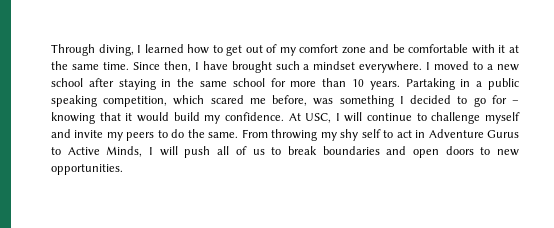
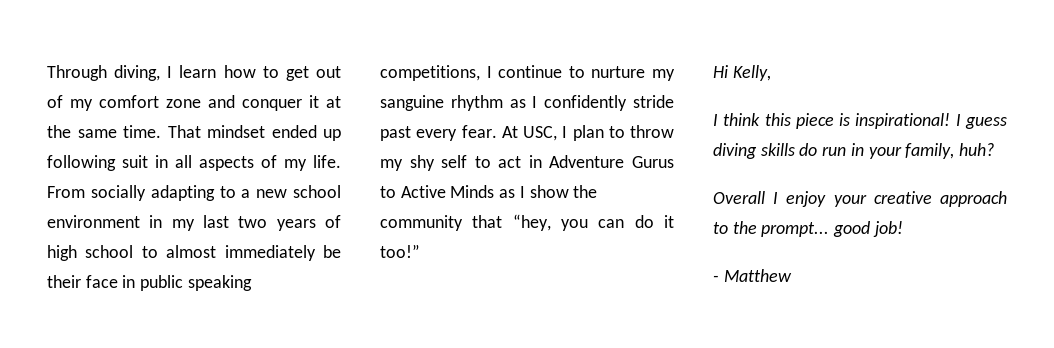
- Through diving, I learned how to get out of my comfort zone and be comfortable with it at the same time.
+ Through diving, I learn how to get out of my comfort zone and conquer it at the same time.
- Since then, I have brought such a mindset everywhere. I moved to a new school after staying in the same school for more than 10 years. Partaking in a public speaking competition, which scared me before, was something I decided to go for – knowing that it would build my confidence. At USC, I will continue to challenge myself and invite my peers to do the same. From throwing my shy self to act in Adventure Gurus to Active Minds, I will push all of us to break boundaries and open doors to new opportunities.
+ That mindset ended up following suit in all aspects of my life. From socially adapting to a new school environment in my last two years of high school to almost immediately be their face in public speaking competitions, I continue to nurture my sanguine rhythm as I confidently stride past every fear. At USC, I plan to throw my shy self to act in Adventure Gurus to Active Minds as I show the community that “hey, you can do it too!”
+ Hi Kelly,
+ I think this piece is inspirational! I guess diving skills do run in your family, huh?
+ Overall I enjoy your creative approach to the prompt... good job!
+ - Matthew

